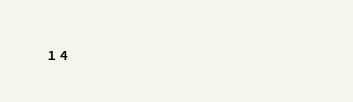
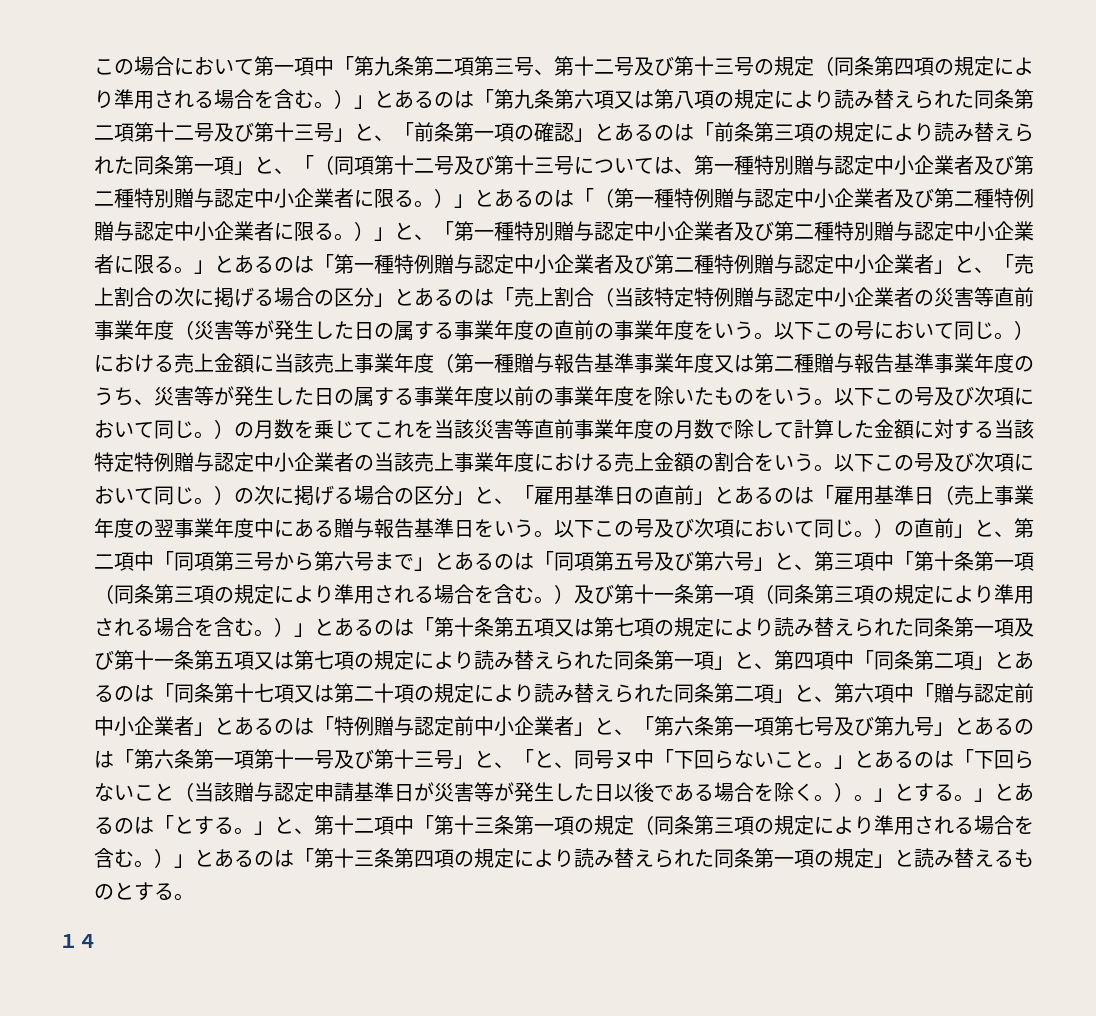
+ この場合において第一項中「第九条第二項第三号、第十二号及び第十三号の規定（同条第四項の規定により準用される場合を含む。）」とあるのは「第九条第六項又は第八項の規定により読み替えられた同条第二項第十二号及び第十三号」と、「前条第一項の確認」とあるのは「前条第三項の規定により読み替えられた同条第一項」と、「（同項第十二号及び第十三号については、第一種特別贈与認定中小企業者及び第二種特別贈与認定中小企業者に限る。）」とあるのは「（第一種特例贈与認定中小企業者及び第二種特例贈与認定中小企業者に限る。）」と、「第一種特別贈与認定中小企業者及び第二種特別贈与認定中小企業者に限る。」とあるのは「第一種特例贈与認定中小企業者及び第二種特例贈与認定中小企業者」と、「売上割合の次に掲げる場合の区分」とあるのは「売上割合（当該特定特例贈与認定中小企業者の災害等直前事業年度（災害等が発生した日の属する事業年度の直前の事業年度をいう。以下この号において同じ。）における売上金額に当該売上事業年度（第一種贈与報告基準事業年度又は第二種贈与報告基準事業年度のうち、災害等が発生した日の属する事業年度以前の事業年度を除いたものをいう。以下この号及び次項において同じ。）の月数を乗じてこれを当該災害等直前事業年度の月数で除して計算した金額に対する当該特定特例贈与認定中小企業者の当該売上事業年度における売上金額の割合をいう。以下この号及び次項において同じ。）の次に掲げる場合の区分」と、「雇用基準日の直前」とあるのは「雇用基準日（売上事業年度の翌事業年度中にある贈与報告基準日をいう。以下この号及び次項において同じ。）の直前」と、第二項中「同項第三号から第六号まで」とあるのは「同項第五号及び第六号」と、第三項中「第十条第一項（同条第三項の規定により準用される場合を含む。）及び第十一条第一項（同条第三項の規定により準用される場合を含む。）」とあるのは「第十条第五項又は第七項の規定により読み替えられた同条第一項及び第十一条第五項又は第七項の規定により読み替えられた同条第一項」と、第四項中「同条第二項」とあるのは「同条第十七項又は第二十項の規定により読み替えられた同条第二項」と、第六項中「贈与認定前中小企業者」とあるのは「特例贈与認定前中小企業者」と、「第六条第一項第七号及び第九号」とあるのは「第六条第一項第十一号及び第十三号」と、「と、同号ヌ中「下回らないこと。」とあるのは「下回らないこと（当該贈与認定申請基準日が災害等が発生した日以後である場合を除く。）。」とする。」とあるのは「とする。」と、第十二項中「第十三条第一項の規定（同条第三項の規定により準用される場合を含む。）」とあるのは「第十三条第四項の規定により読み替えられた同条第一項の規定」と読み替えるものとする。

